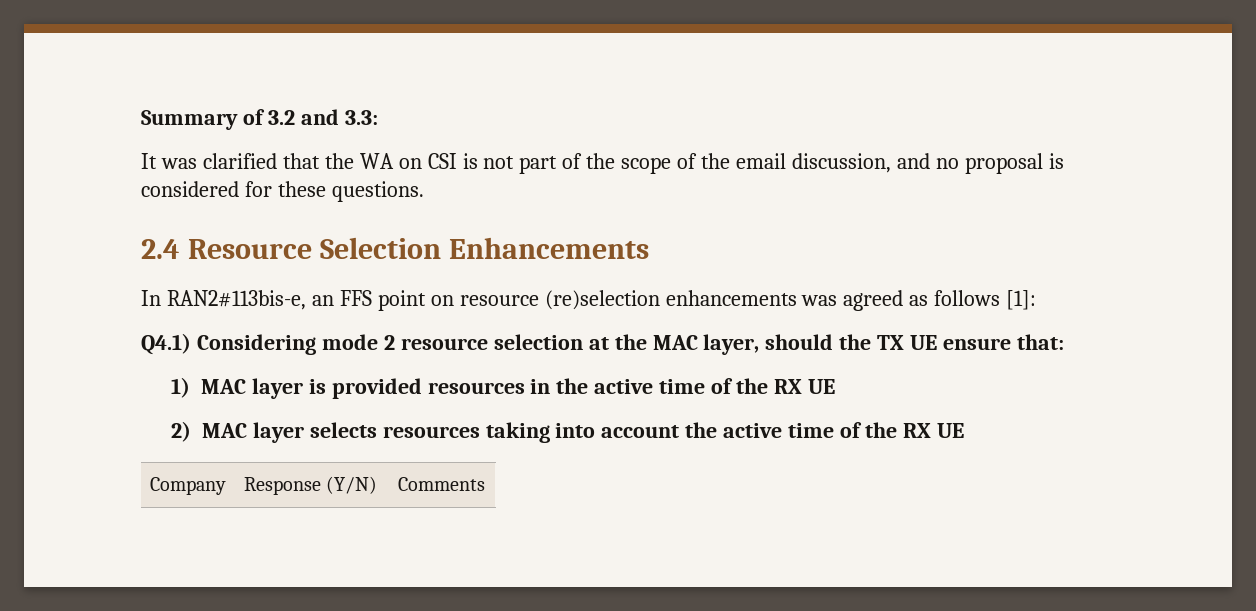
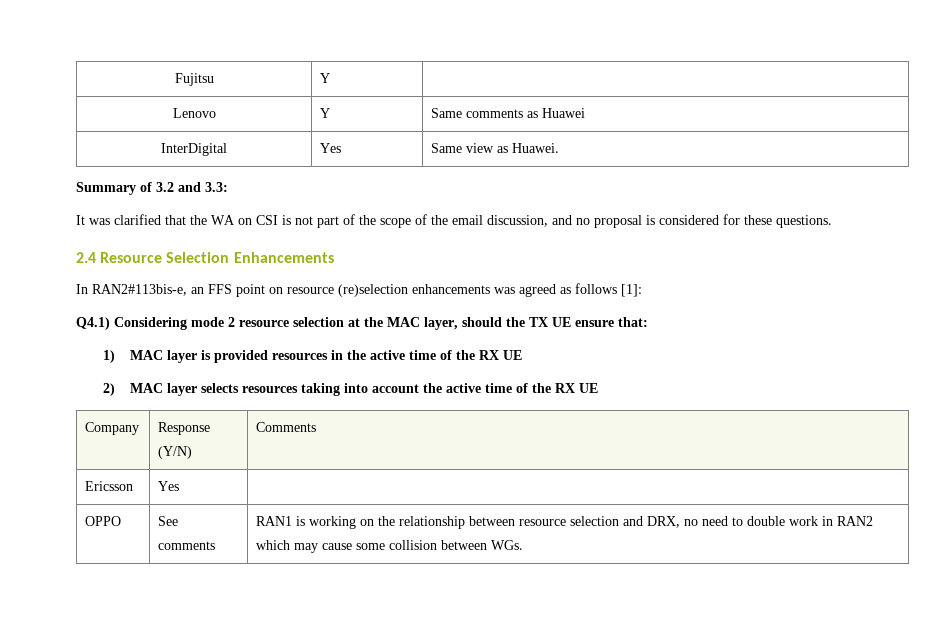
+ Fujitsu | Y |
+ Lenovo | Y | Same comments as Huawei
+ InterDigital | Yes | Same view as Huawei.
+ Ericsson | Yes |
+ OPPO | See comments | RAN1 is working on the relationship between resource selection and DRX, no need to double work in RAN2 which may cause some collision between WGs.

